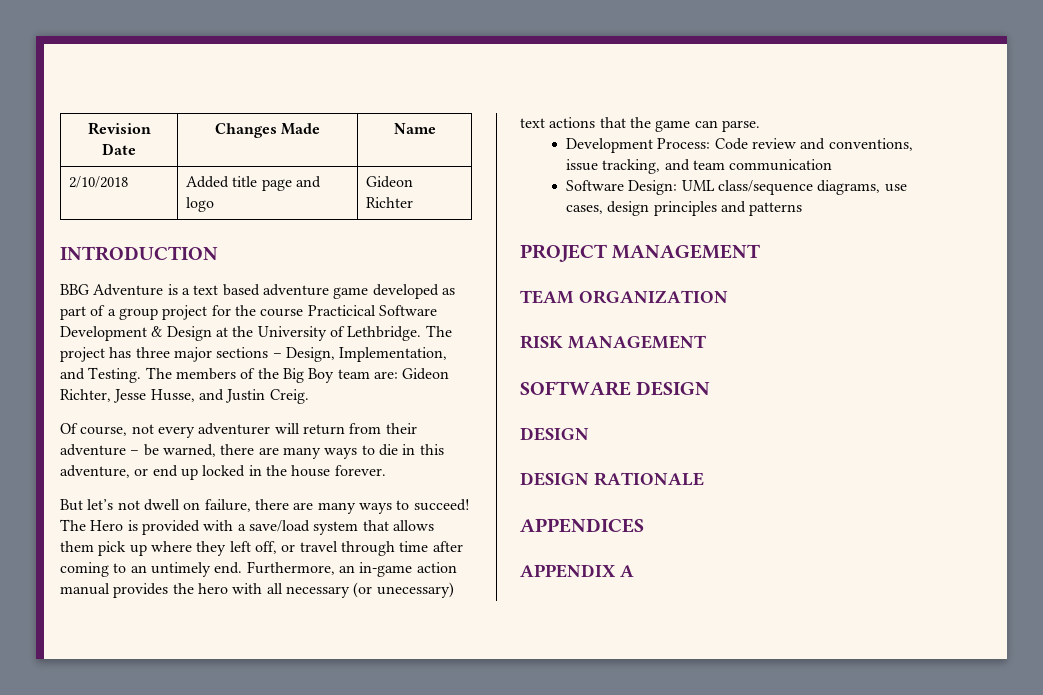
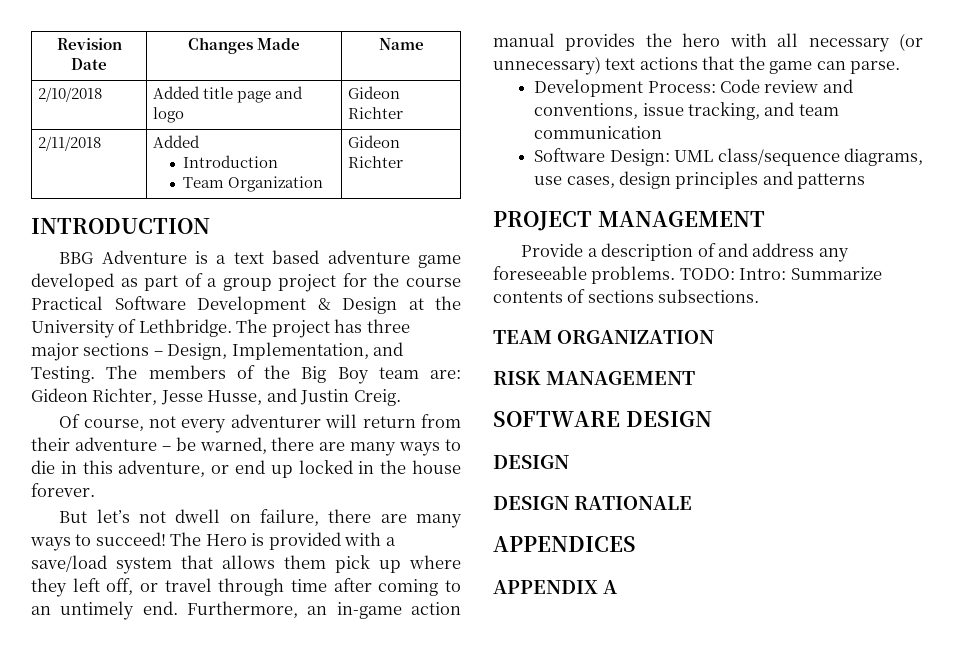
+ 2/11/2018 | Added
+ Introduction
+ Team Organization | Gideon Richter
- BBG Adventure is a text based adventure game developed as part of a group project for the course Practicical Software Development & Design at the University of Lethbridge.
+ BBG Adventure is a text based adventure game developed as part of a group project for the course Practical Software Development & Design at the University of Lethbridge.
- Furthermore, an in-game action manual provides the hero with all necessary (or unecessary) text actions that the game can parse.
+ Furthermore, an in-game action manual provides the hero with all necessary (or unnecessary) text actions that the game can parse.
+ Provide a description of and address any foreseeable problems. TODO: Intro: Summarize contents of sections subsections.

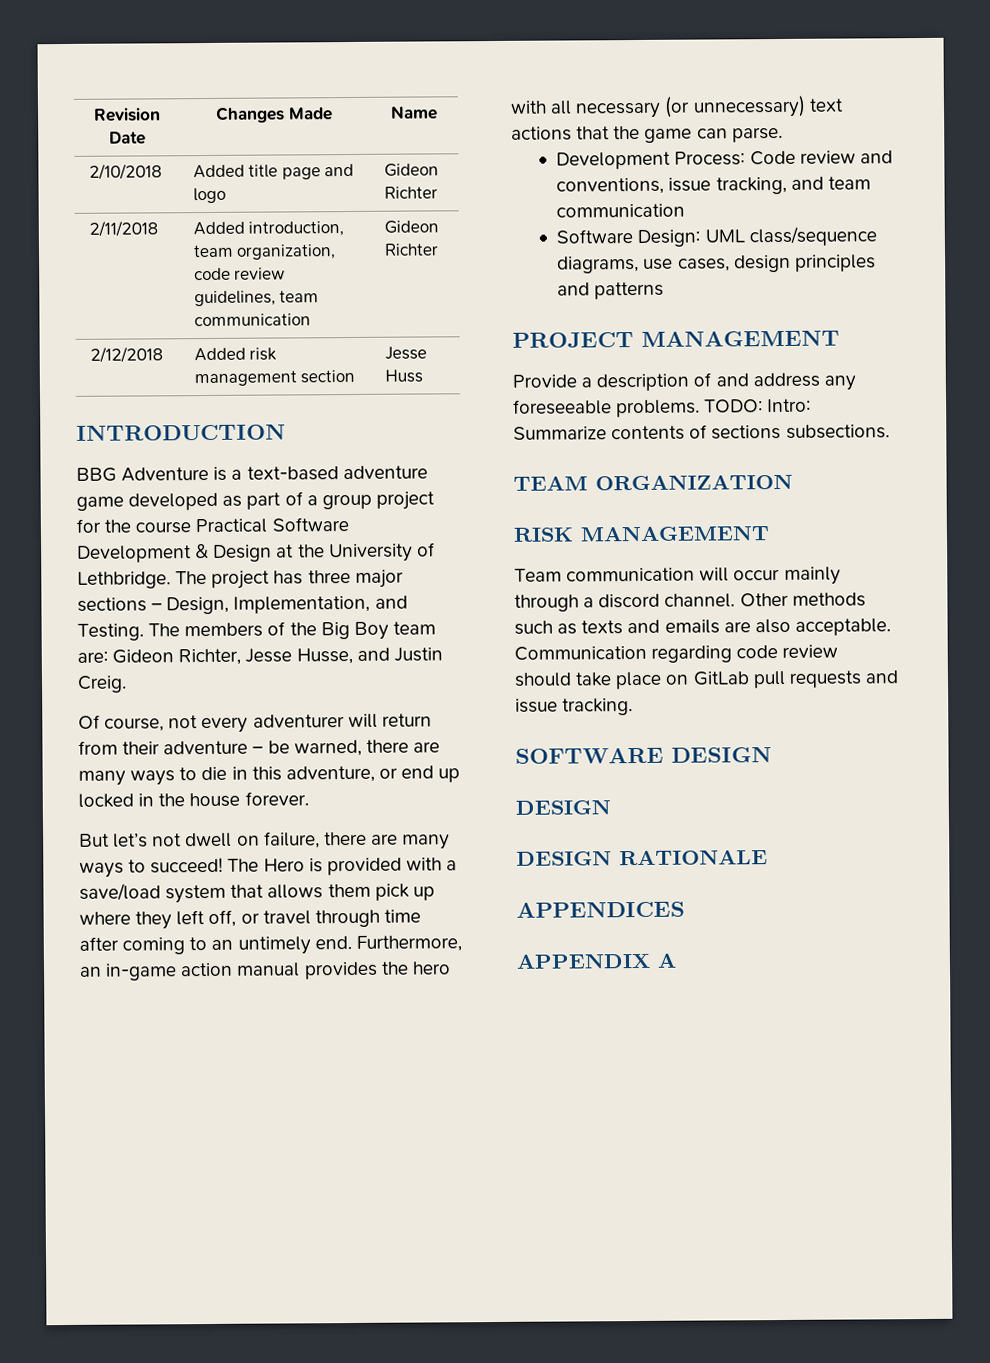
- 2/11/2018 | Added
- Introduction
- Team Organization | Gideon Richter
+ 2/11/2018 | Added introduction, team organization, code review guidelines, team communication | Gideon Richter
+ 2/12/2018 | Added risk management section | Jesse Huss
- BBG Adventure is a text based adventure game developed as part of a group project for the course Practical Software Development & Design at the University of Lethbridge.
+ BBG Adventure is a text-based adventure game developed as part of a group project for the course Practical Software Development & Design at the University of Lethbridge.
+ Team communication will occur mainly through a discord channel. Other methods such as texts and emails are also acceptable. Communication regarding code review should take place on GitLab pull requests and issue tracking.

